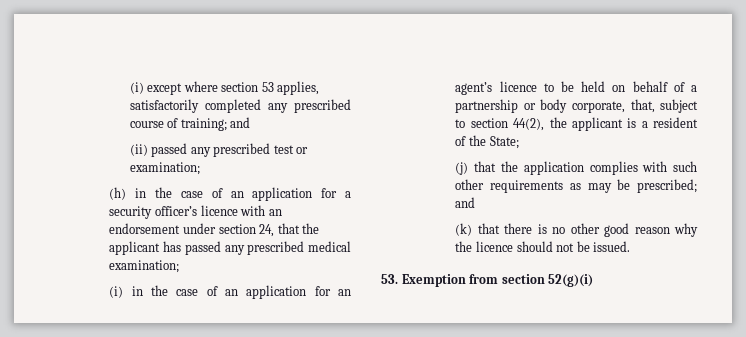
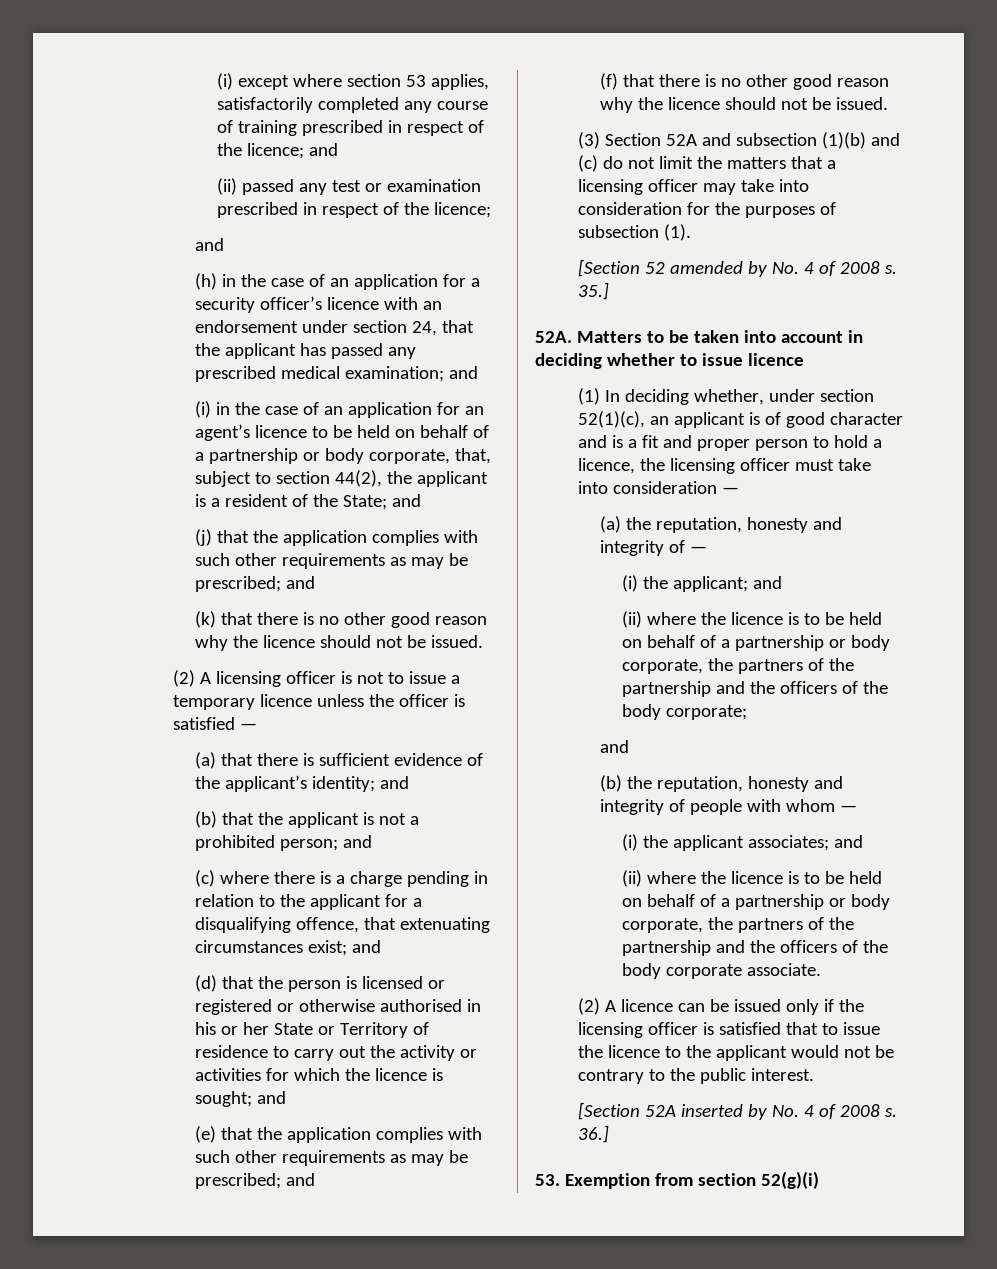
- (i) except where section 53 applies, satisfactorily completed any prescribed course of training; and
+ (i) except where section 53 applies, satisfactorily completed any course of training prescribed in respect of the licence; and
- (ii) passed any prescribed test or examination;
+ (ii) passed any test or examination prescribed in respect of the licence;
+ and
- (h) in the case of an application for a security officer’s licence with an endorsement under section 24, that the applicant has passed any prescribed medical examination;
+ (h) in the case of an application for a security officer’s licence with an endorsement under section 24, that the applicant has passed any prescribed medical examination; and
- (i) in the case of an application for an agent’s licence to be held on behalf of a partnership or body corporate, that, subject to section 44(2), the applicant is a resident of the State;
+ (i) in the case of an application for an agent’s licence to be held on behalf of a partnership or body corporate, that, subject to section 44(2), the applicant is a resident of the State; and
+ (2) A licensing officer is not to issue a temporary licence unless the officer is satisfied —
+ (a) that there is sufficient evidence of the applicant’s identity; and
+ (b) that the applicant is not a prohibited person; and
+ (c) where there is a charge pending in relation to the applicant for a disqualifying offence, that extenuating circumstances exist; and
+ (d) that the person is licensed or registered or otherwise authorised in his or her State or Territory of residence to carry out the activity or activities for which the licence is sought; and
+ (e) that the application complies with such other requirements as may be prescribed; and
+ (f) that there is no other good reason why the licence should not be issued.
+ (3) Section 52A and subsection (1)(b) and (c) do not limit the matters that a licensing officer may take into consideration for the purposes of subsection (1).
+ [Section 52 amended by No. 4 of 2008 s. 35.]
+ 52A. Matters to be taken into account in deciding whether to issue licence
+ (1) In deciding whether, under section 52(1)(c), an applicant is of good character and is a fit and proper person to hold a licence, the licensing officer must take into consideration —
+ (a) the reputation, honesty and integrity of —
+ (i) the applicant; and
+ (ii) where the licence is to be held on behalf of a partnership or body corporate, the partners of the partnership and the officers of the body corporate;
+ and
+ (b) the reputation, honesty and integrity of people with whom —
+ (i) the applicant associates; and
+ (ii) where the licence is to be held on behalf of a partnership or body corporate, the partners of the partnership and the officers of the body corporate associate.
+ (2) A licence can be issued only if the licensing officer is satisfied that to issue the licence to the applicant would not be contrary to the public interest.
+ [Section 52A inserted by No. 4 of 2008 s. 36.]

